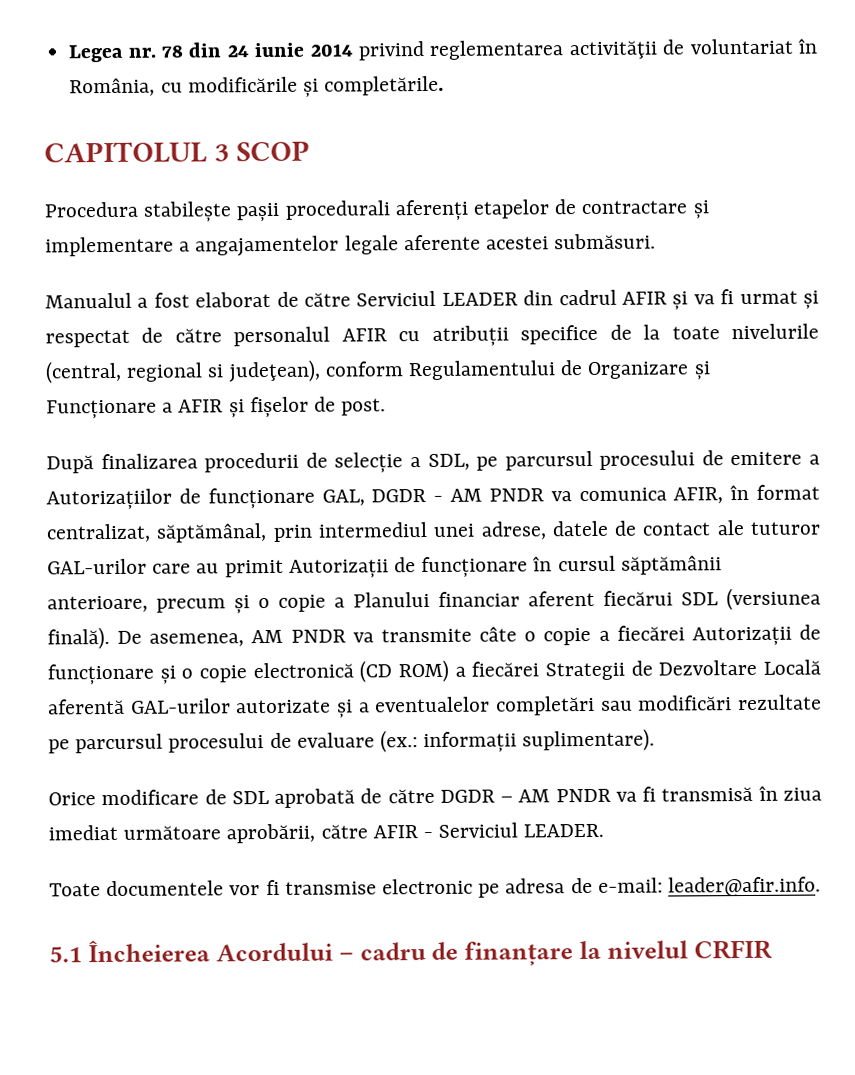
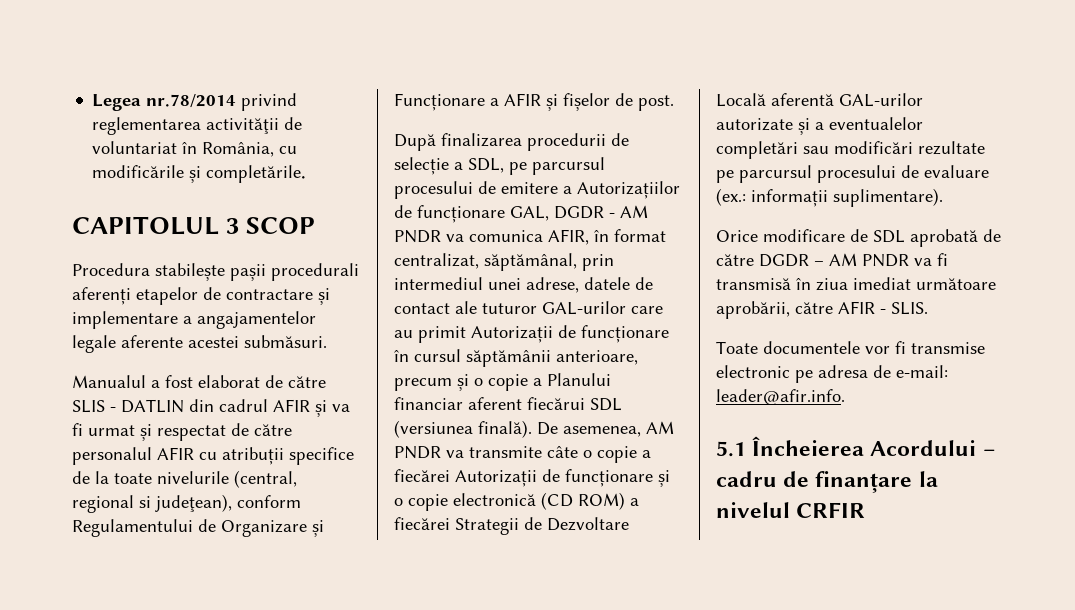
- Legea nr. 78 din 24 iunie 2014 privind reglementarea activităţii de voluntariat în România, cu modificările și completările.
+ Legea nr.78/2014 privind reglementarea activităţii de voluntariat în România, cu modificările și completările.
- Manualul a fost elaborat de către Serviciul LEADER din cadrul AFIR și va fi urmat și respectat de către personalul AFIR cu atribuții specifice de la toate nivelurile (central, regional si judeţean), conform Regulamentului de Organizare și Funcționare a AFIR și fișelor de post.
+ Manualul a fost elaborat de către SLIS - DATLIN din cadrul AFIR și va fi urmat și respectat de către personalul AFIR cu atribuții specifice de la toate nivelurile (central, regional si judeţean), conform Regulamentului de Organizare și Funcționare a AFIR și fișelor de post.
- Orice modificare de SDL aprobată de către DGDR – AM PNDR va fi transmisă în ziua imediat următoare aprobării, către AFIR - Serviciul LEADER.
+ Orice modificare de SDL aprobată de către DGDR – AM PNDR va fi transmisă în ziua imediat următoare aprobării, către AFIR - SLIS.

